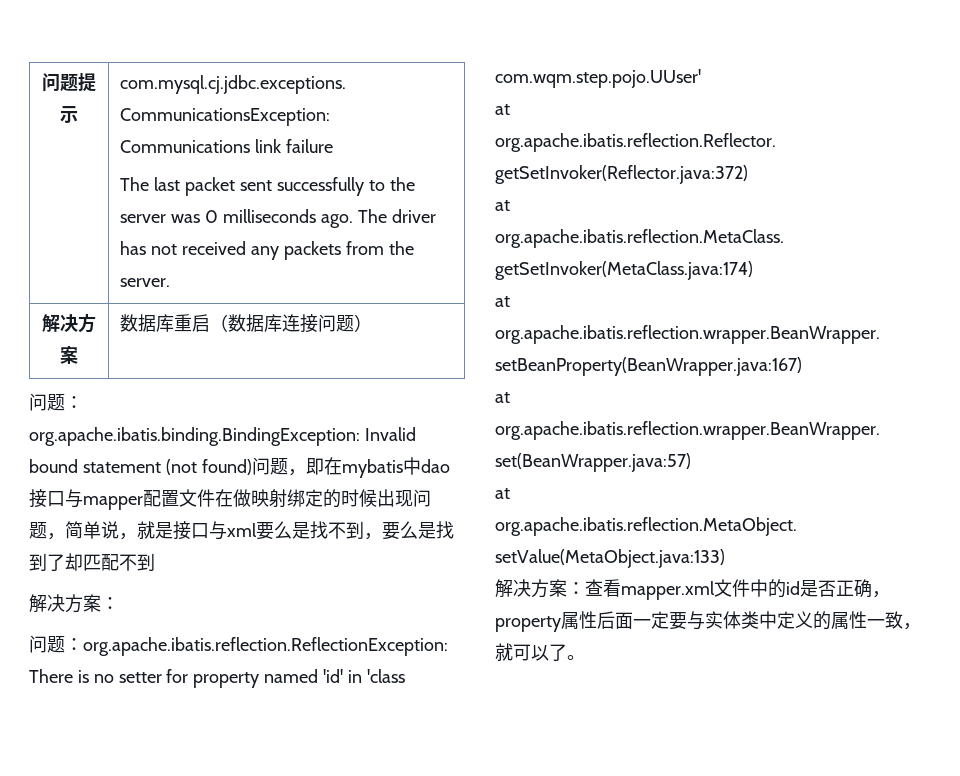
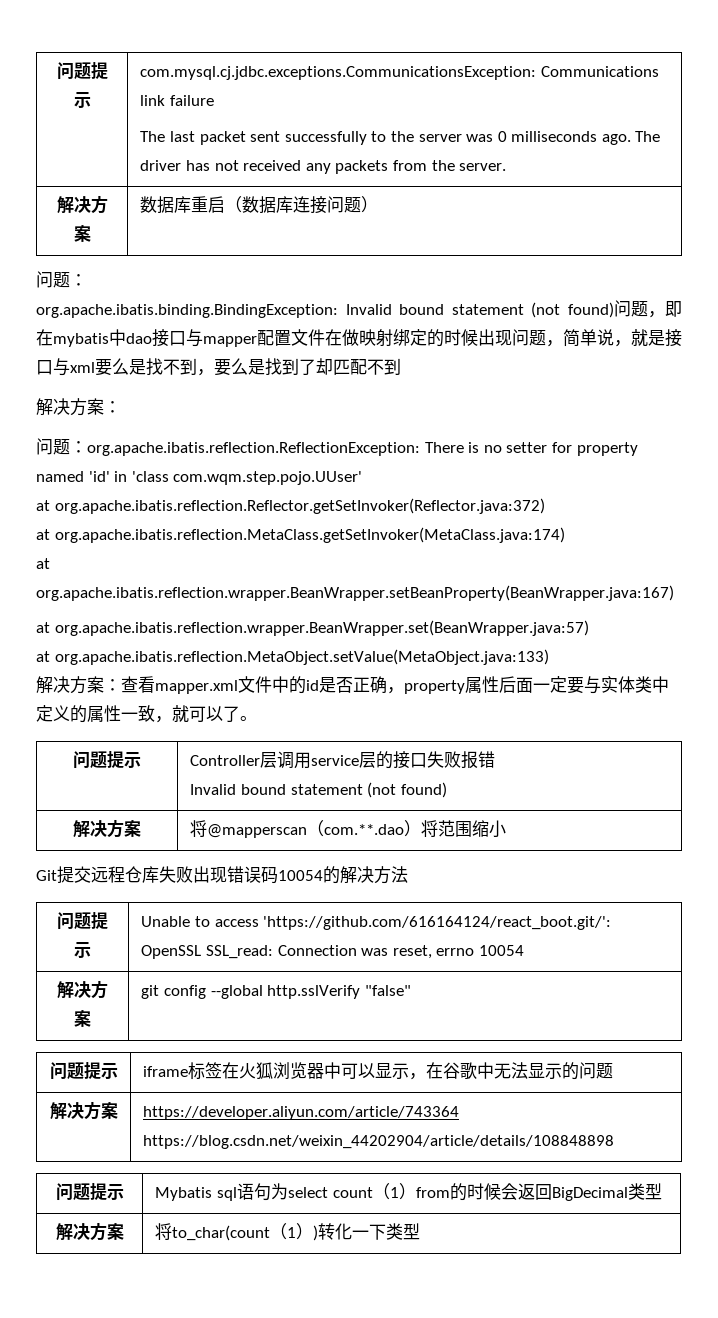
+ 问题提示 | Controller层调用service层的接口失败报错
+ Invalid bound statement (not found)
+ 解决方案 | 将@mapperscan（com.**.dao）将范围缩小
+ Git提交远程仓库失败出现错误码10054的解决方法
+ 问题提示 | Unable to access 'https://github.com/616164124/react_boot.git/': OpenSSL SSL_read: Connection was reset, errno 10054
+ 解决方案 | git config --global http.sslVerify "false"
+ 问题提示 | iframe标签在火狐浏览器中可以显示，在谷歌中无法显示的问题
+ 解决方案 | https://developer.aliyun.com/article/743364 https://blog.csdn.net/weixin_44202904/article/details/108848898
+ 问题提示 | Mybatis sql语句为select count（1）from的时候会返回BigDecimal类型
+ 解决方案 | 将to_char(count（1）)转化一下类型

